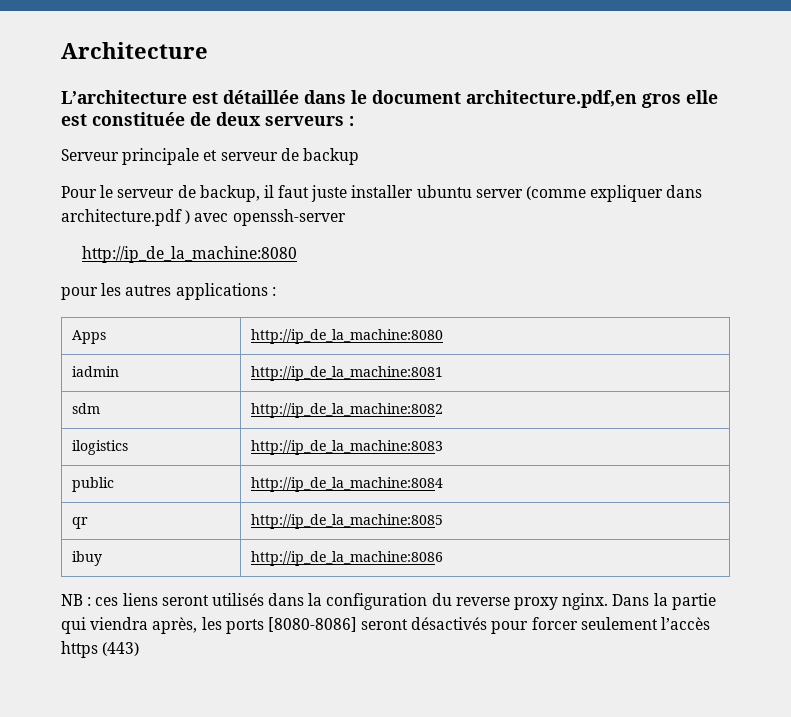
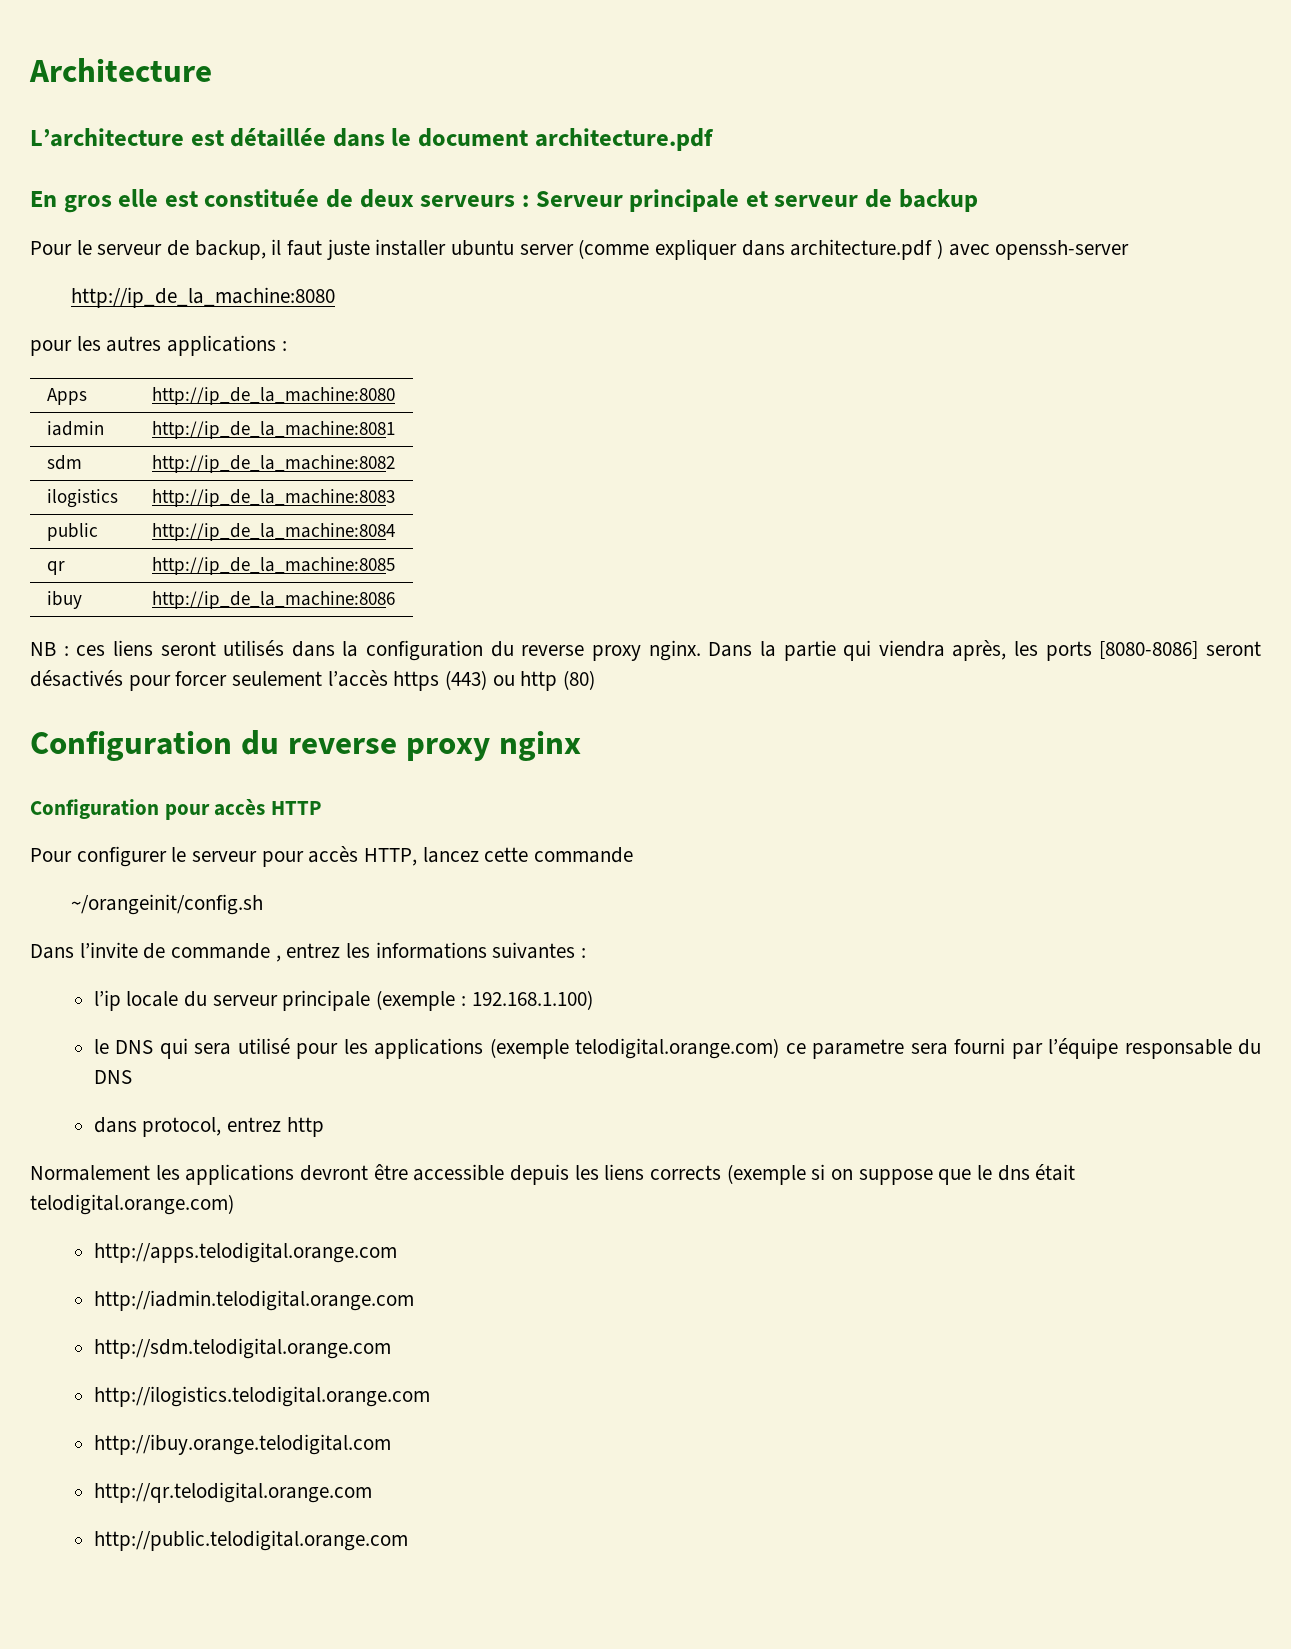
- L’architecture est détaillée dans le document architecture.pdf,en gros elle est constituée de deux serveurs :
- Serveur principale et serveur de backup
+ L’architecture est détaillée dans le document architecture.pdf
+ En gros elle est constituée de deux serveurs : Serveur principale et serveur de backup
- Dans la partie qui viendra après, les ports [8080-8086] seront désactivés pour forcer seulement l’accès https (443)
+ Dans la partie qui viendra après, les ports [8080-8086] seront désactivés pour forcer seulement l’accès https (443) ou http (80)
+ Configuration du reverse proxy nginx
+ Configuration pour accès HTTP
+ Pour configurer le serveur pour accès HTTP, lancez cette commande
+ ~/orangeinit/config.sh
+ Dans l’invite de commande , entrez les informations suivantes :
+ l’ip locale du serveur principale (exemple : 192.168.1.100)
+ le DNS qui sera utilisé pour les applications (exemple telodigital.orange.com) ce parametre sera fourni par l’équipe responsable du DNS
+ dans protocol, entrez http
+ Normalement les applications devront être accessible depuis les liens corrects (exemple si on suppose que le dns était telodigital.orange.com)
+ http://apps.telodigital.orange.com
+ http://iadmin.telodigital.orange.com
+ http://sdm.telodigital.orange.com
+ http://ilogistics.telodigital.orange.com
+ http://ibuy.orange.telodigital.com
+ http://qr.telodigital.orange.com
+ http://public.telodigital.orange.com

